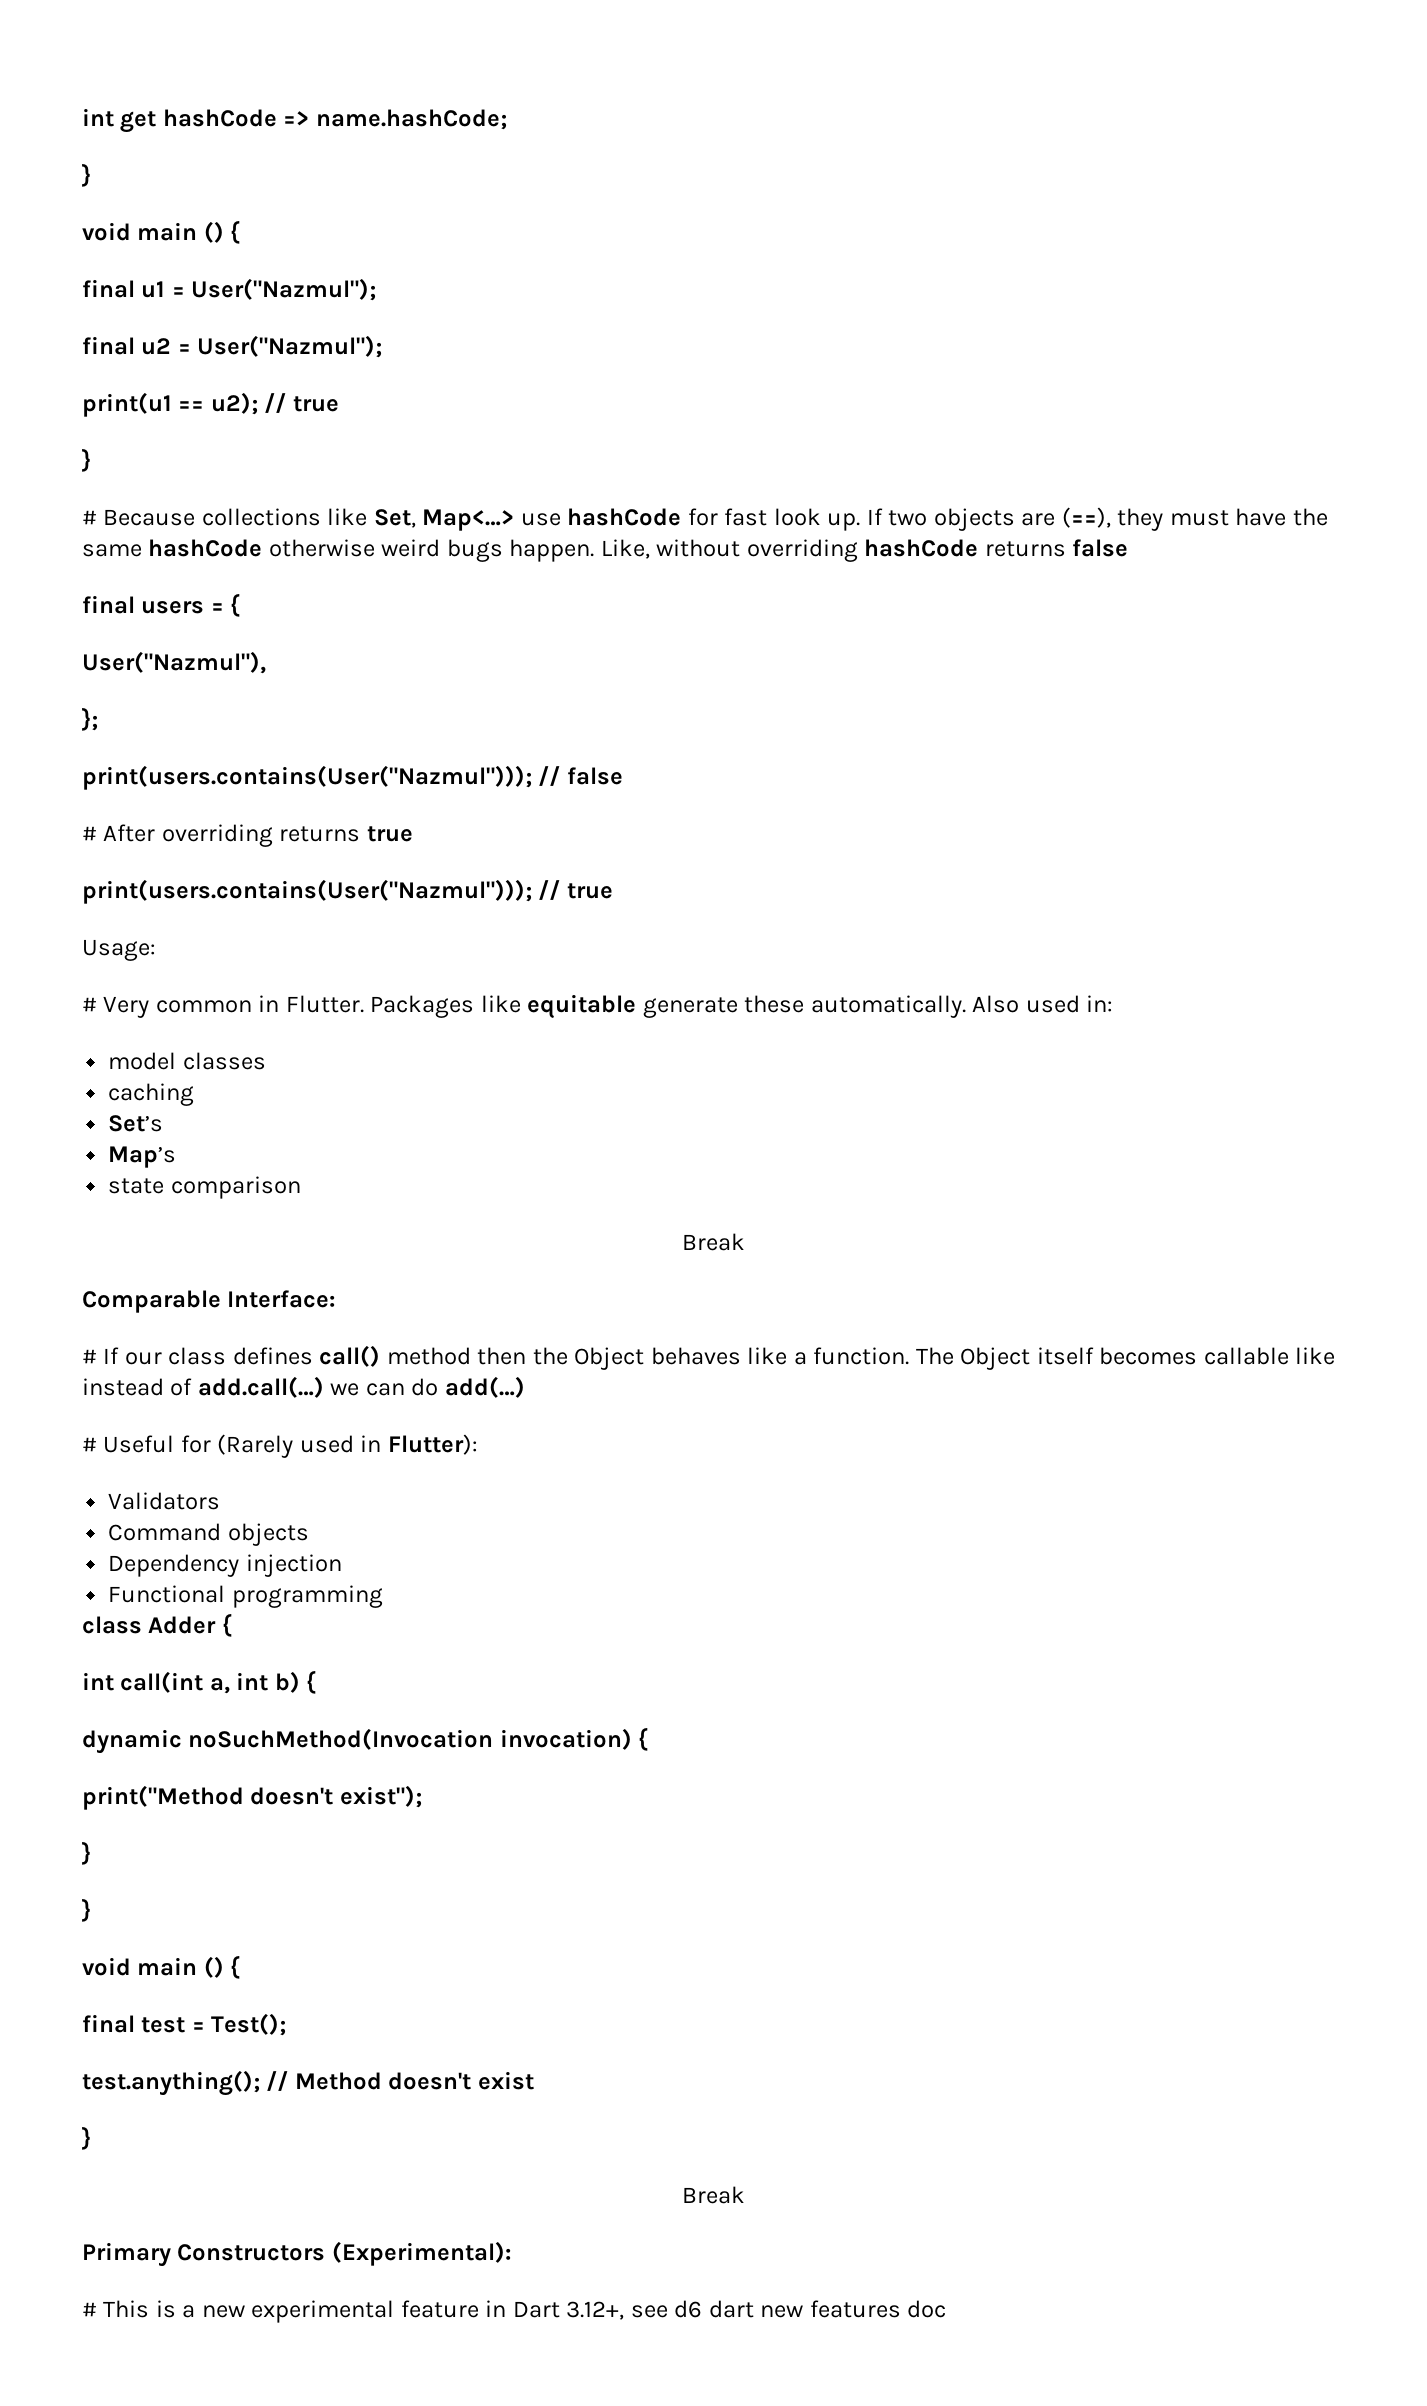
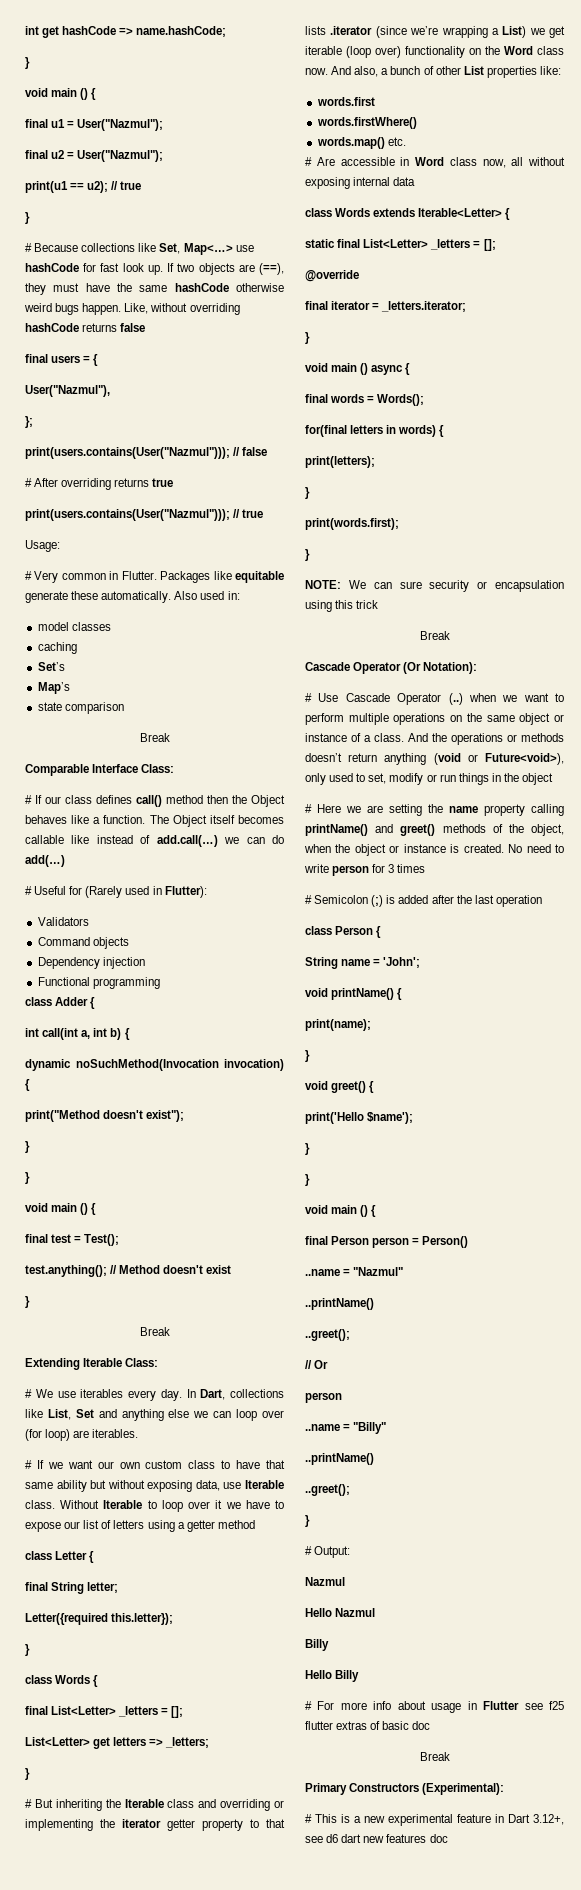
- Comparable Interface:
+ Comparable Interface Class:
+ Extending Iterable Class:
+ # We use iterables every day. In Dart, collections like List, Set and anything else we can loop over (for loop) are iterables.
+ # If we want our own custom class to have that same ability but without exposing data, use Iterable class. Without Iterable to loop over it we have to expose our list of letters using a getter method
+ class Letter {
+ final String letter;
+ Letter({required this.letter});
+ }
+ class Words {
+ final List<Letter> _letters = [];
+ List<Letter> get letters => _letters;
+ }
+ # But inheriting the Iterable class and overriding or implementing the iterator getter property to that lists .iterator (since we’re wrapping a List) we get iterable (loop over) functionality on the Word class now. And also, a bunch of other List properties like:
+ words.first
+ words.firstWhere()
+ words.map() etc.
+ # Are accessible in Word class now, all without exposing internal data
+ class Words extends Iterable<Letter> {
+ static final List<Letter> _letters = [];
+ @override
+ final iterator = _letters.iterator;
+ }
+ void main () async {
+ final words = Words();
+ for(final letters in words) {
+ print(letters);
+ }
+ print(words.first);
+ }
+ NOTE: We can sure security or encapsulation using this trick
+ Break
+ Cascade Operator (Or Notation):
+ # Use Cascade Operator (..) when we want to perform multiple operations on the same object or instance of a class. And the operations or methods doesn’t return anything (void or Future<void>), only used to set, modify or run things in the object
+ # Here we are setting the name property calling printName() and greet() methods of the object, when the object or instance is created. No need to write person for 3 times
+ # Semicolon (;) is added after the last operation
+ class Person {
+ String name = 'John';
+ void printName() {
+ print(name);
+ }
+ void greet() {
+ print('Hello $name');
+ }
+ }
+ void main () {
+ final Person person = Person()
+ ..name = "Nazmul"
+ ..printName()
+ ..greet();
+ // Or
+ person
+ ..name = "Billy"
+ ..printName()
+ ..greet();
+ }
+ # Output:
+ Nazmul
+ Hello Nazmul
+ Billy
+ Hello Billy
+ # For more info about usage in Flutter see f25 flutter extras of basic doc
+ Break

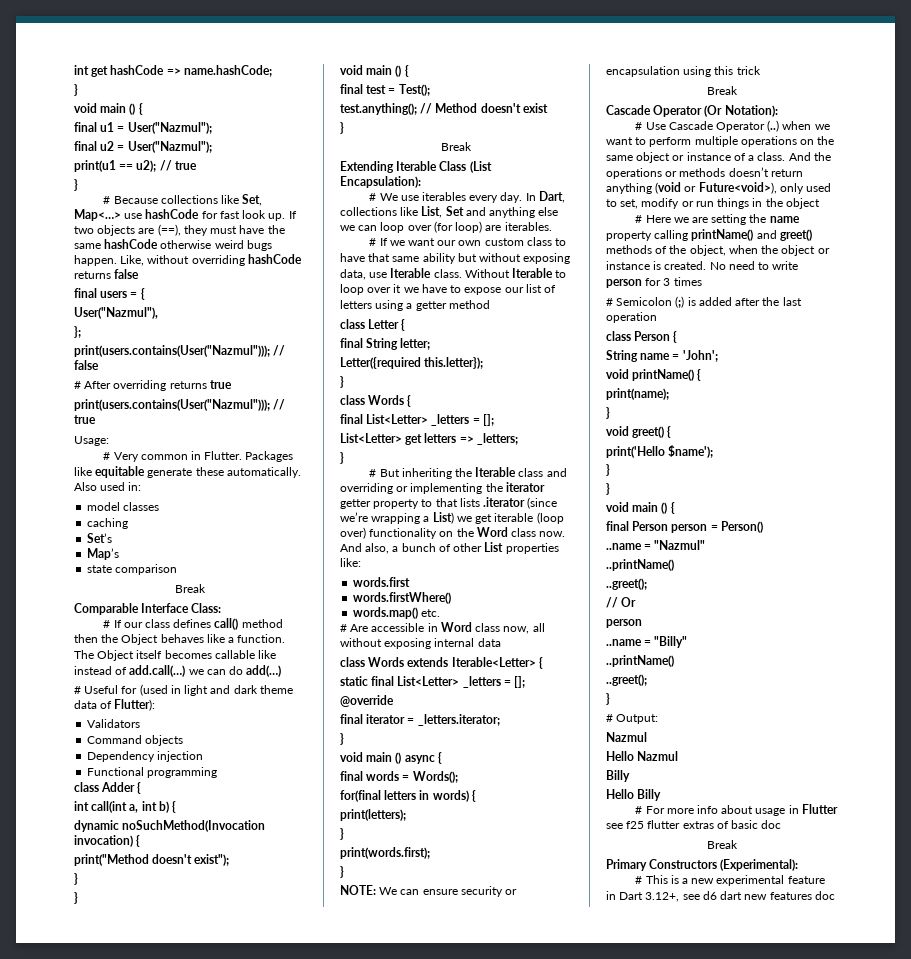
- # Useful for (Rarely used in Flutter):
+ # Useful for (used in light and dark theme data of Flutter):
- Extending Iterable Class:
+ Extending Iterable Class (List Encapsulation):
- NOTE: We can sure security or encapsulation using this trick
+ NOTE: We can ensure security or encapsulation using this trick

